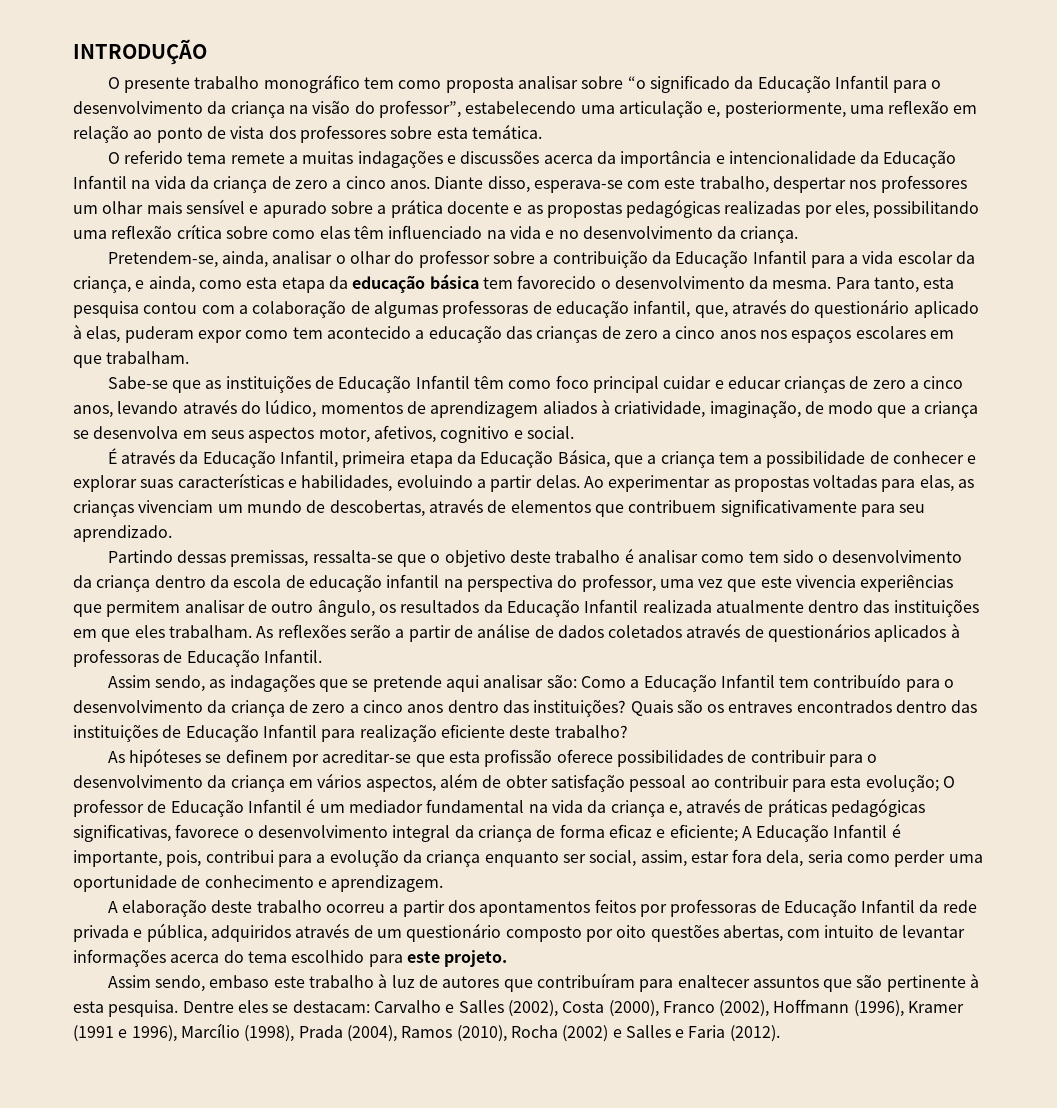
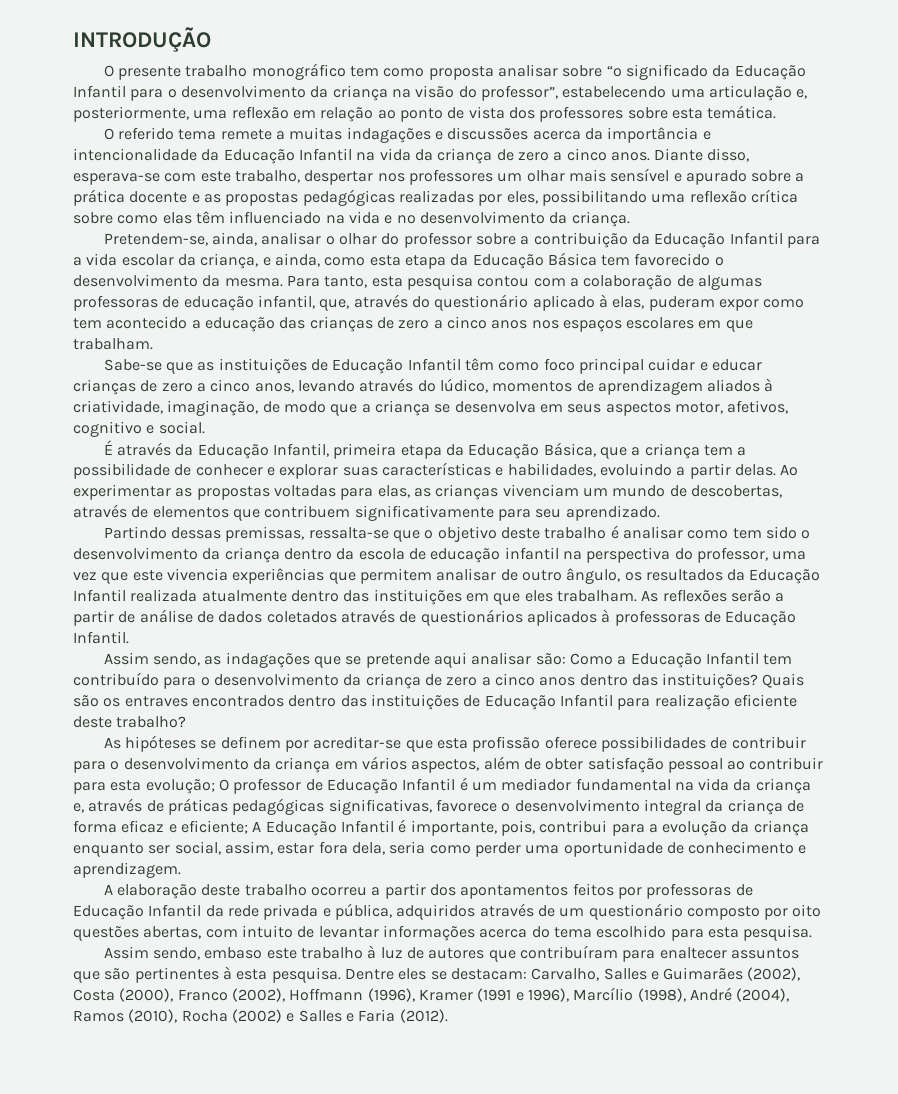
- Pretendem-se, ainda, analisar o olhar do professor sobre a contribuição da Educação Infantil para a vida escolar da criança, e ainda, como esta etapa da educação básica tem favorecido o desenvolvimento da mesma.
+ Pretendem-se, ainda, analisar o olhar do professor sobre a contribuição da Educação Infantil para a vida escolar da criança, e ainda, como esta etapa da Educação Básica tem favorecido o desenvolvimento da mesma.
- A elaboração deste trabalho ocorreu a partir dos apontamentos feitos por professoras de Educação Infantil da rede privada e pública, adquiridos através de um questionário composto por oito questões abertas, com intuito de levantar informações acerca do tema escolhido para este projeto.
+ A elaboração deste trabalho ocorreu a partir dos apontamentos feitos por professoras de Educação Infantil da rede privada e pública, adquiridos através de um questionário composto por oito questões abertas, com intuito de levantar informações acerca do tema escolhido para esta pesquisa.
- Assim sendo, embaso este trabalho à luz de autores que contribuíram para enaltecer assuntos que são pertinente à esta pesquisa.
+ Assim sendo, embaso este trabalho à luz de autores que contribuíram para enaltecer assuntos que são pertinentes à esta pesquisa.
- Dentre eles se destacam: Carvalho e Salles (2002), Costa (2000), Franco (2002), Hoffmann (1996), Kramer (1991 e 1996), Marcílio (1998), Prada (2004), Ramos (2010), Rocha (2002) e Salles e Faria (2012).
+ Dentre eles se destacam: Carvalho, Salles e Guimarães (2002), Costa (2000), Franco (2002), Hoffmann (1996), Kramer (1991 e 1996), Marcílio (1998), André (2004), Ramos (2010), Rocha (2002) e Salles e Faria (2012).

